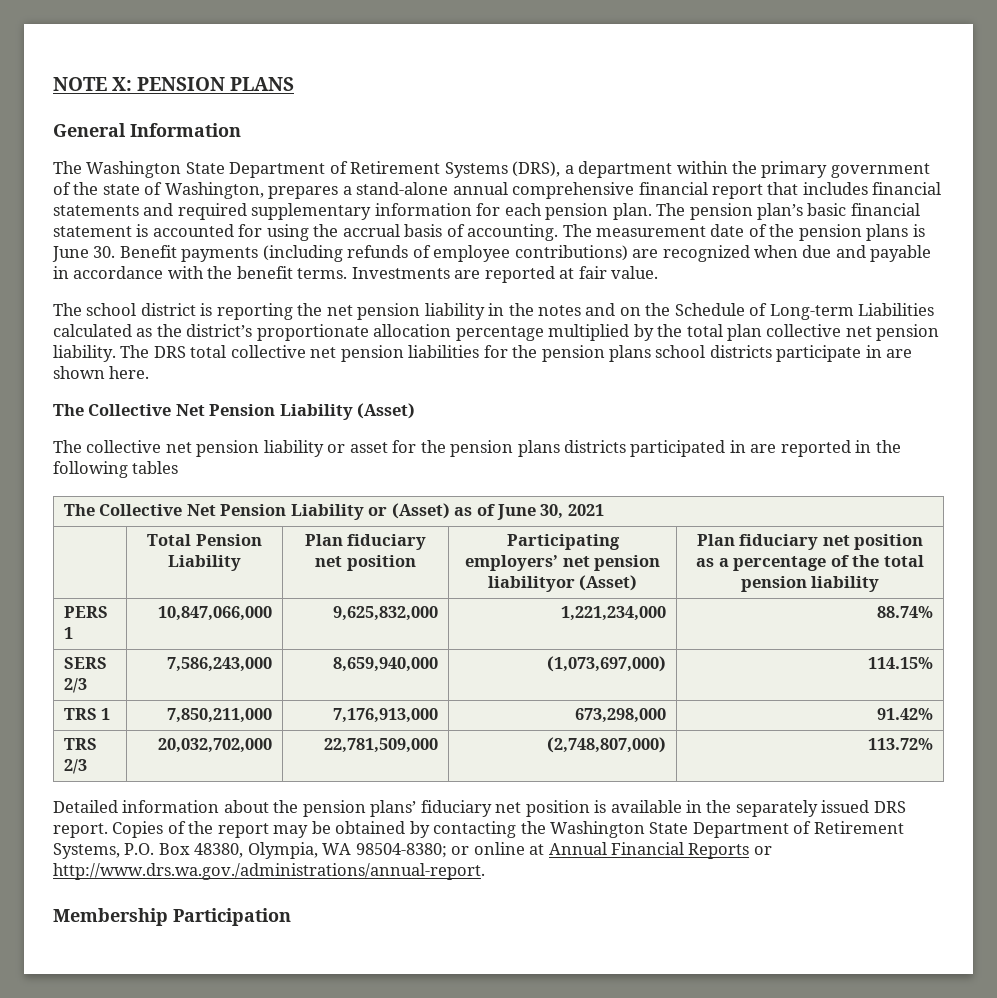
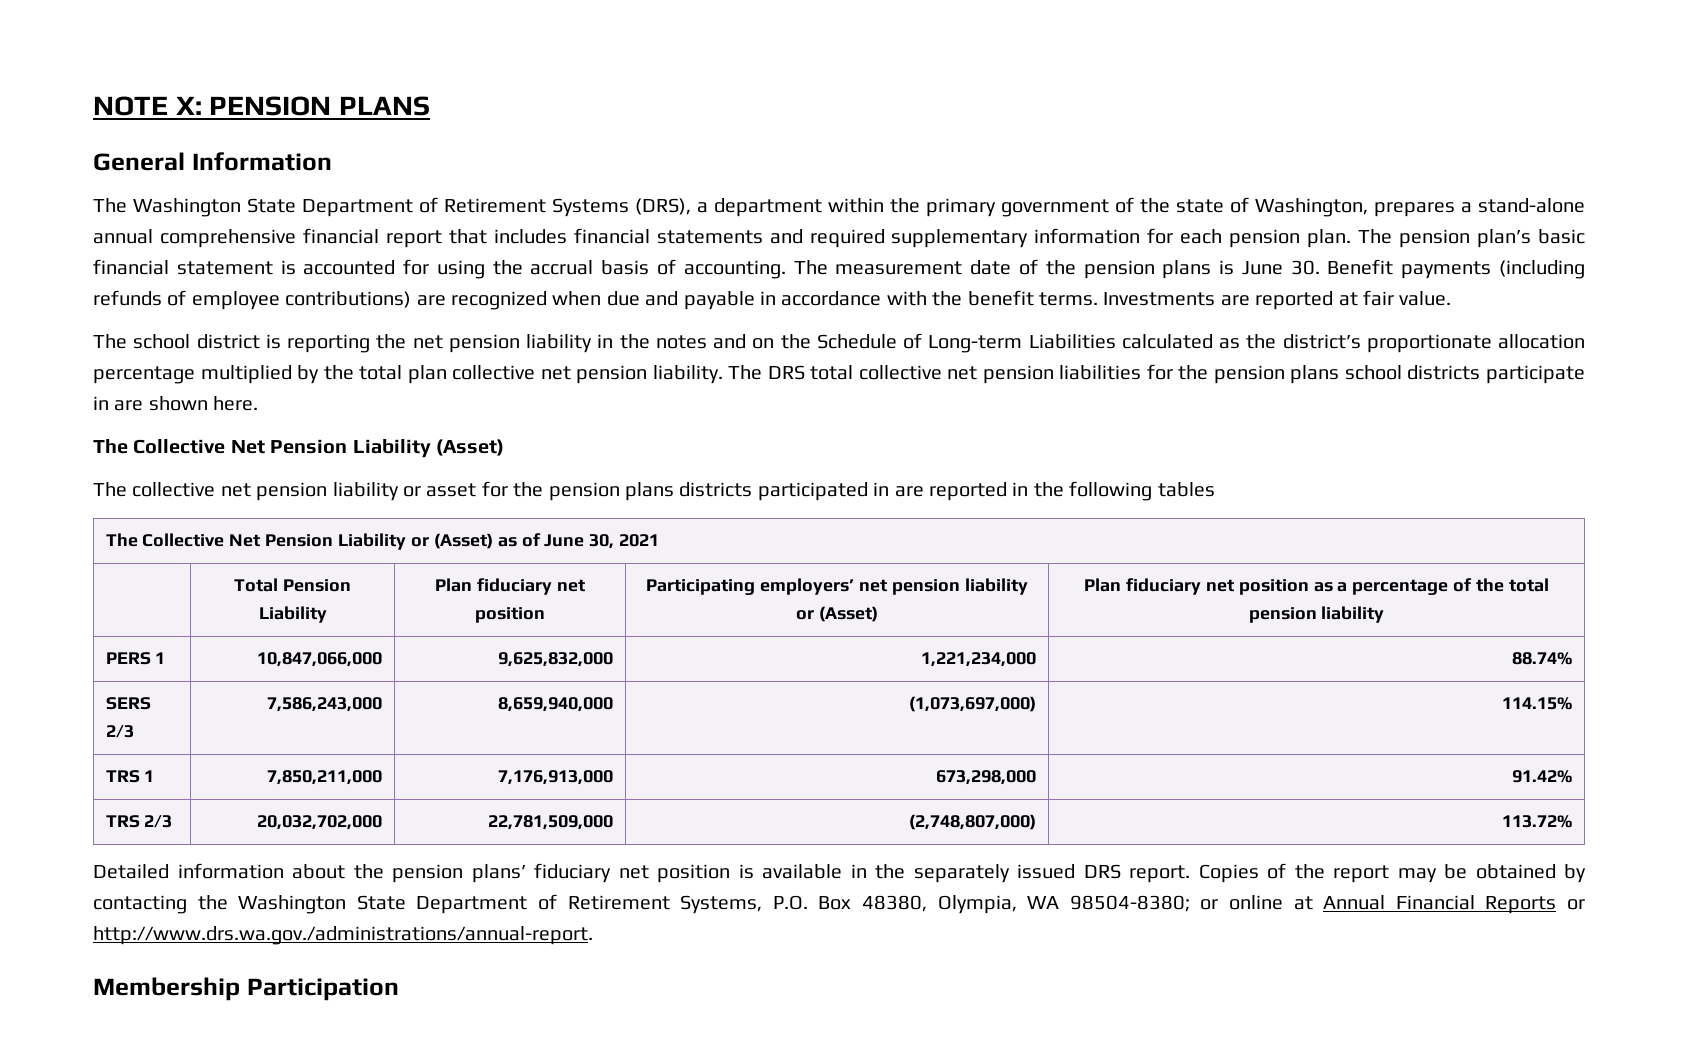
- | Total Pension Liability | Plan fiduciary net position | Participating employers’ net pension liabilityor (Asset) | Plan fiduciary net position as a percentage of the total pension liability
+ | Total Pension Liability | Plan fiduciary net position | Participating employers’ net pension liability or (Asset) | Plan fiduciary net position as a percentage of the total pension liability

